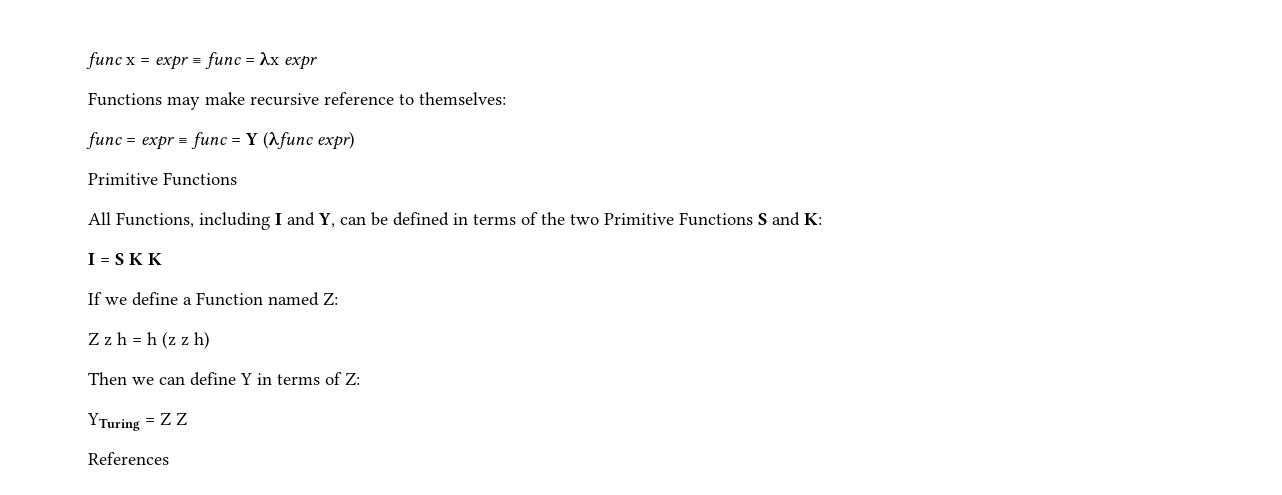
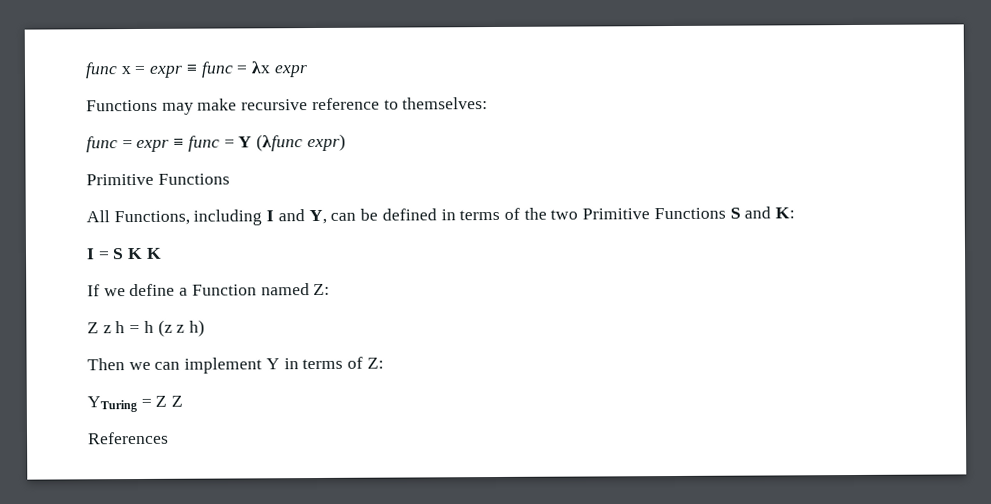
- Then we can define Y in terms of Z:
+ Then we can implement Y in terms of Z:

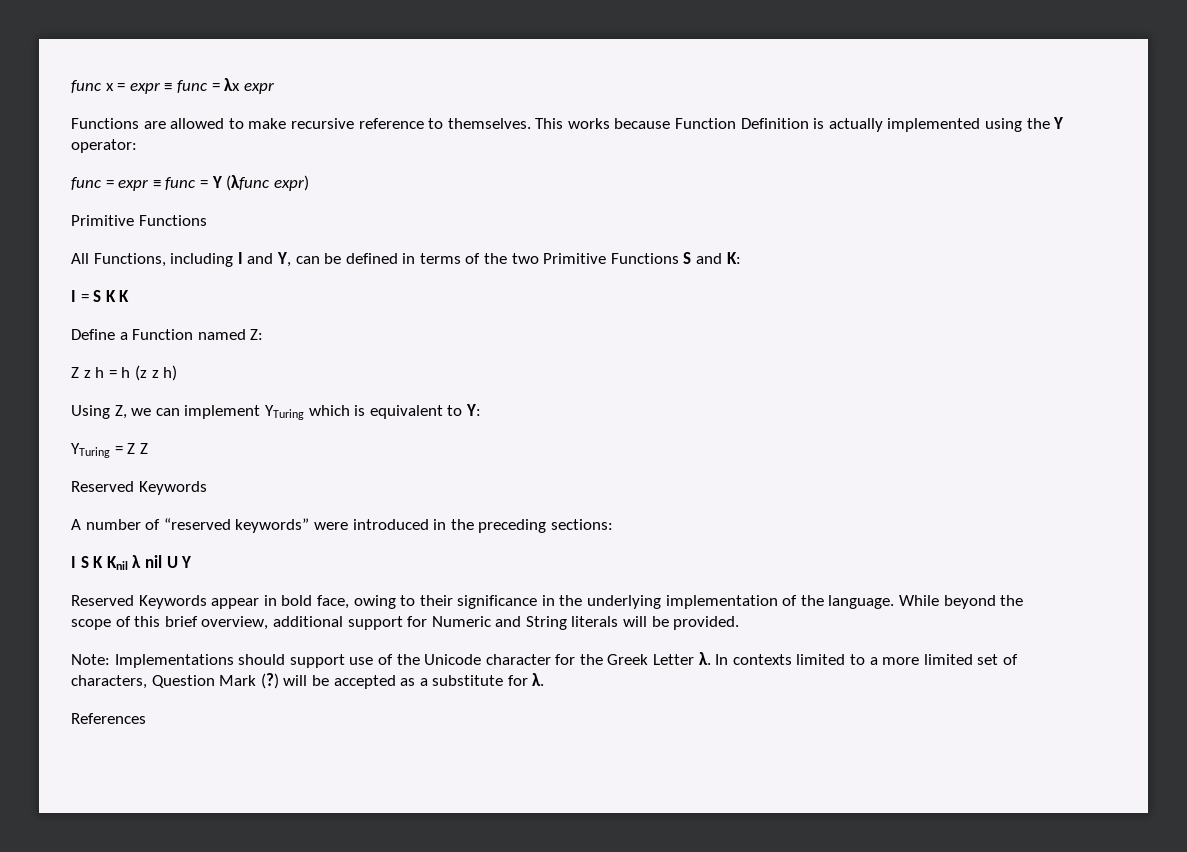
- Functions may make recursive reference to themselves:
+ Functions are allowed to make recursive reference to themselves. This works because Function Definition is actually implemented using the Y operator:
- If we define a Function named Z:
+ Define a Function named Z:
- Then we can implement Y in terms of Z:
+ Using Z, we can implement YTuring which is equivalent to Y:
  YTuring = Z Z
+ Reserved Keywords
+ A number of “reserved keywords” were introduced in the preceding sections:
+ I S K Knil λ nil U Y
+ Reserved Keywords appear in bold face, owing to their significance in the underlying implementation of the language. While beyond the scope of this brief overview, additional support for Numeric and String literals will be provided.
+ Note: Implementations should support use of the Unicode character for the Greek Letter λ. In contexts limited to a more limited set of characters, Question Mark (?) will be accepted as a substitute for λ.

